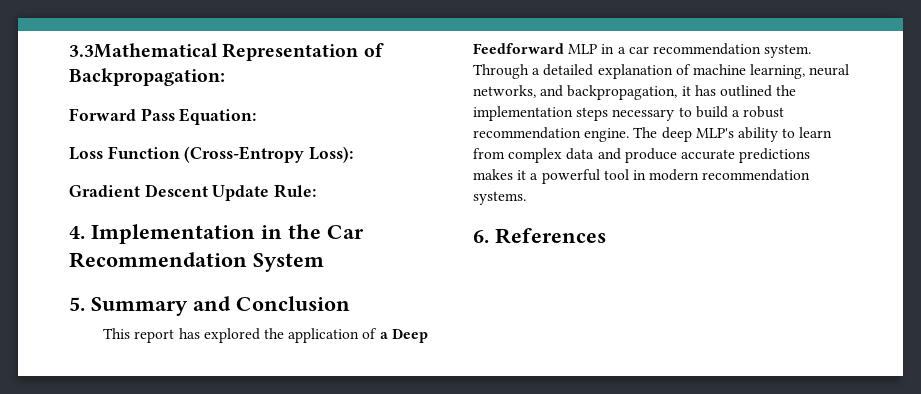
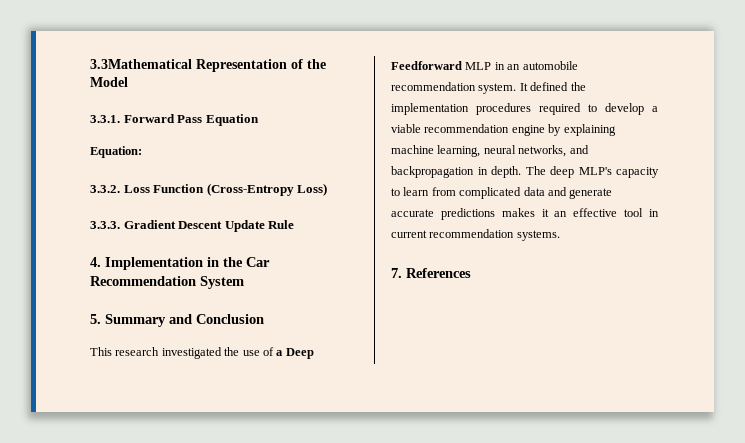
- 3.3Mathematical Representation of Backpropagation:
- Forward Pass Equation:
+ 3.3Mathematical Representation of the Model
+ 3.3.1. Forward Pass Equation
+ Equation:
- Loss Function (Cross-Entropy Loss):
- Gradient Descent Update Rule:
+ 3.3.2. Loss Function (Cross-Entropy Loss)
+ 3.3.3. Gradient Descent Update Rule
- This report has explored the application of a Deep Feedforward MLP in a car recommendation system. Through a detailed explanation of machine learning, neural networks, and backpropagation, it has outlined the implementation steps necessary to build a robust recommendation engine.
+ This research investigated the use of a Deep Feedforward MLP in an automobile recommendation system. It defined the implementation procedures required to develop a viable recommendation engine by explaining machine learning, neural networks, and backpropagation in depth.
- The deep MLP's ability to learn from complex data and produce accurate predictions makes it a powerful tool in modern recommendation systems.
+ The deep MLP's capacity to learn from complicated data and generate accurate predictions makes it an effective tool in current recommendation systems.
- 6. References
+ 7. References

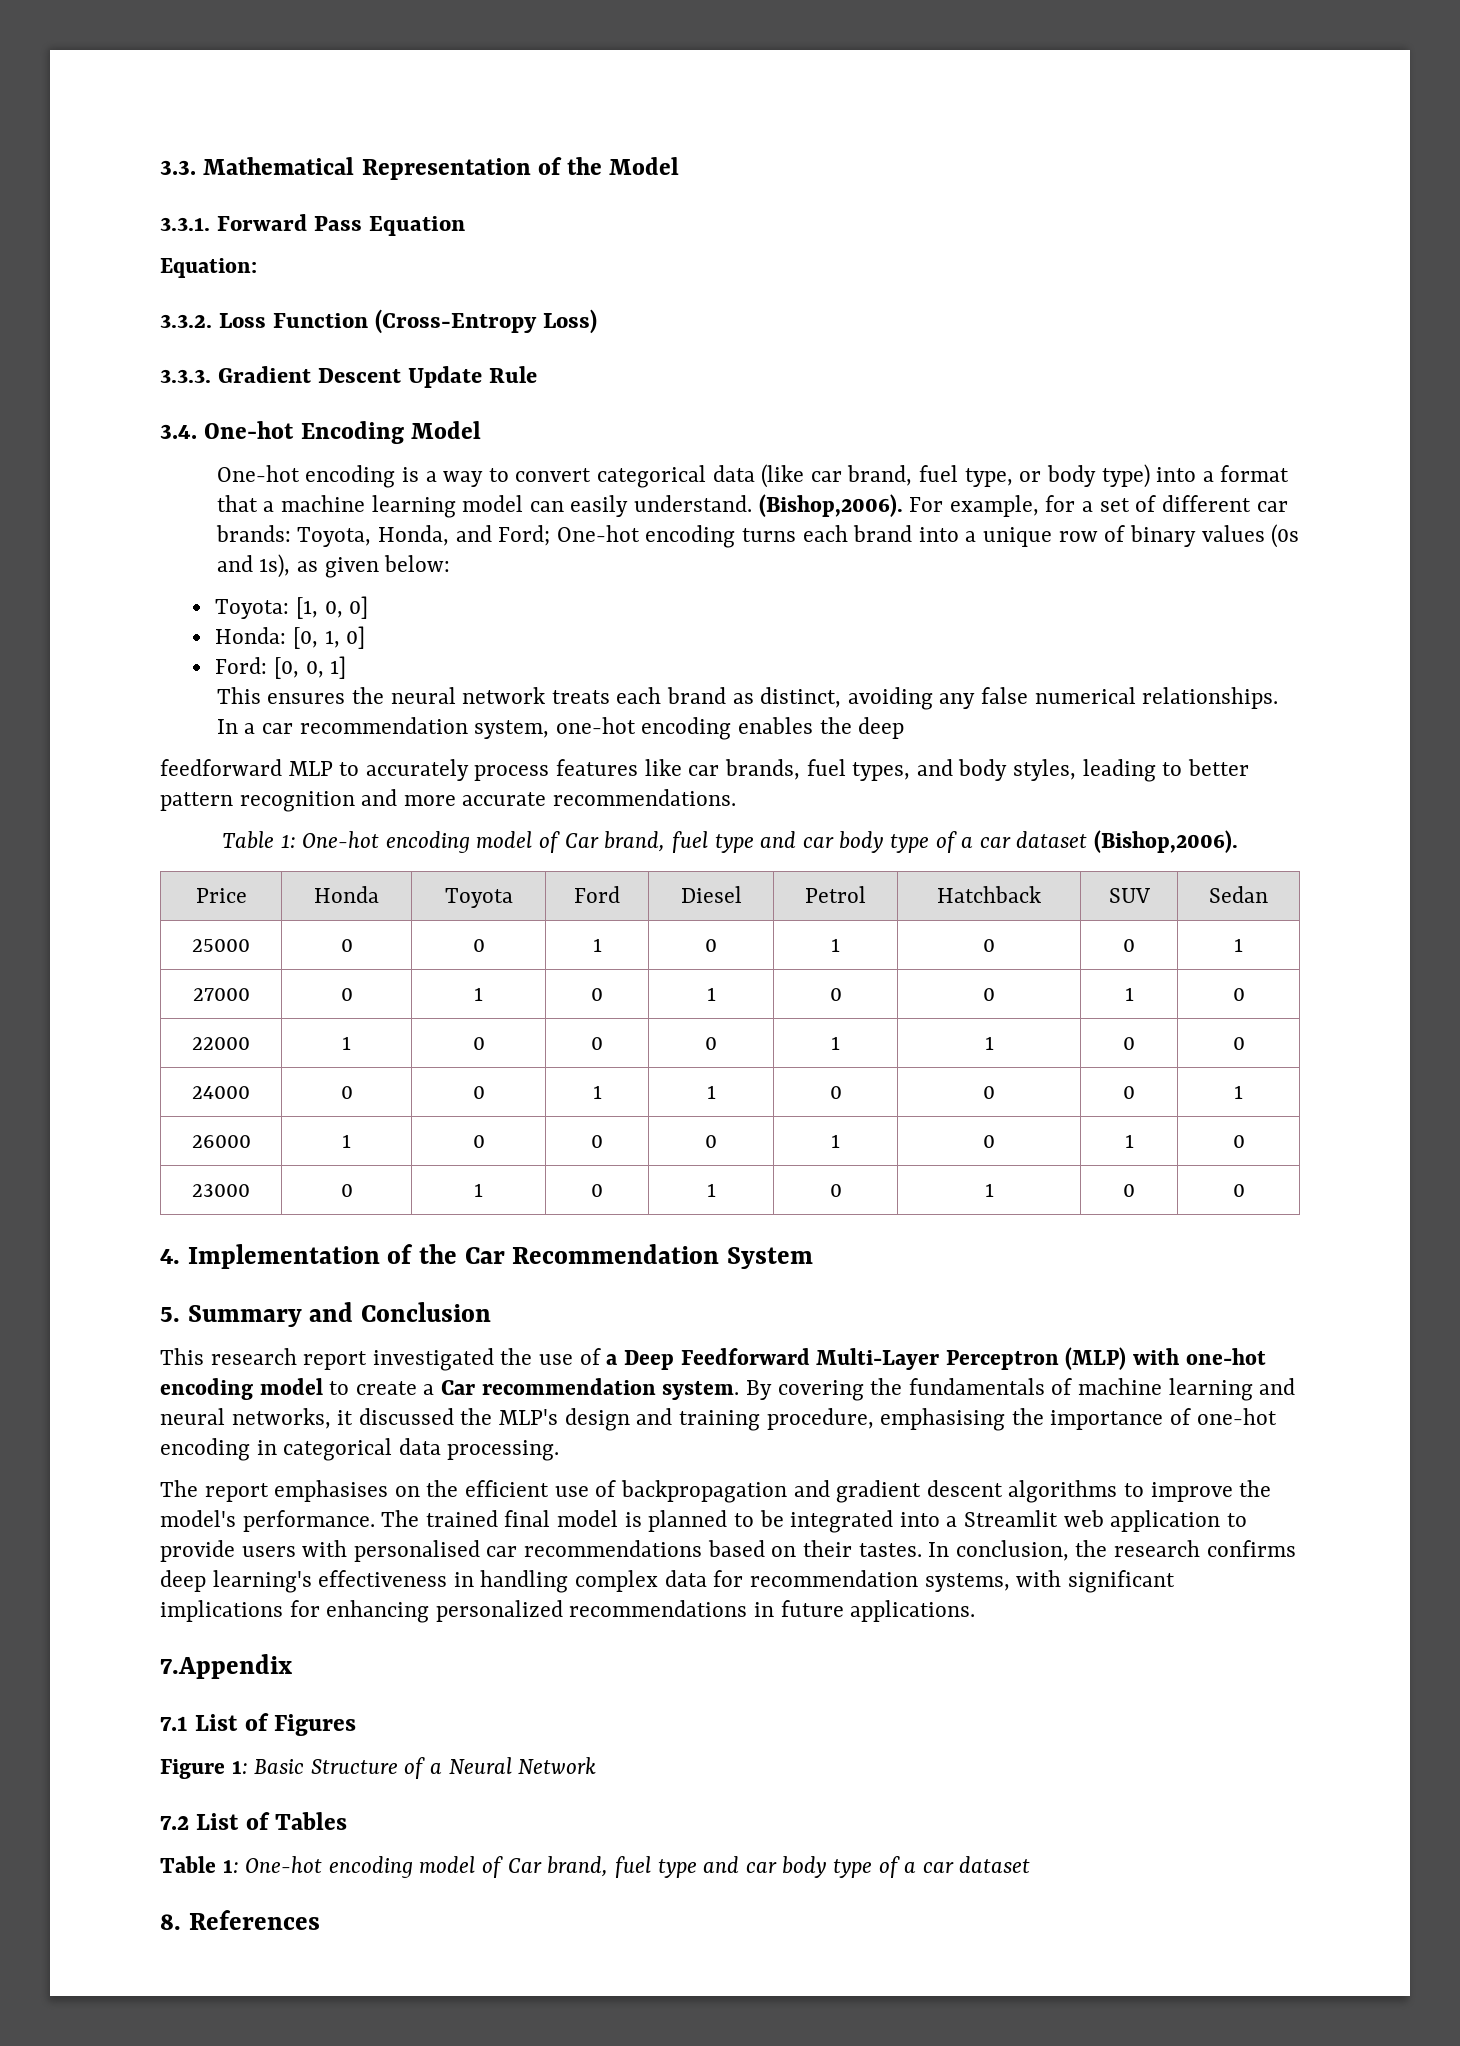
- 3.3Mathematical Representation of the Model
+ 3.3. Mathematical Representation of the Model
+ 3.4. One-hot Encoding Model
+ One-hot encoding is a way to convert categorical data (like car brand, fuel type, or body type) into a format that a machine learning model can easily understand. (Bishop,2006). For example, for a set of different car brands: Toyota, Honda, and Ford; One-hot encoding turns each brand into a unique row of binary values (0s and 1s), as given below:
+ Toyota: [1, 0, 0]
+ Honda: [0, 1, 0]
+ Ford: [0, 0, 1]
+ This ensures the neural network treats each brand as distinct, avoiding any false numerical relationships. In a car recommendation system, one-hot encoding enables the deep
+ feedforward MLP to accurately process features like car brands, fuel types, and body styles, leading to better pattern recognition and more accurate recommendations.
+ Table 1: One-hot encoding model of Car brand, fuel type and car body type of a car dataset (Bishop,2006).
+ Price | Honda | Toyota | Ford | Diesel | Petrol | Hatchback | SUV | Sedan
+ 25000 | 0 | 0 | 1 | 0 | 1 | 0 | 0 | 1
+ 27000 | 0 | 1 | 0 | 1 | 0 | 0 | 1 | 0
+ 22000 | 1 | 0 | 0 | 0 | 1 | 1 | 0 | 0
+ 24000 | 0 | 0 | 1 | 1 | 0 | 0 | 0 | 1
+ 26000 | 1 | 0 | 0 | 0 | 1 | 0 | 1 | 0
+ 23000 | 0 | 1 | 0 | 1 | 0 | 1 | 0 | 0
- 4. Implementation in the Car Recommendation System
+ 4. Implementation of the Car Recommendation System
- This research investigated the use of a Deep Feedforward MLP in an automobile recommendation system. It defined the implementation procedures required to develop a viable recommendation engine by explaining machine learning, neural networks, and backpropagation in depth. The deep MLP's capacity to learn from complicated data and generate accurate predictions makes it an effective tool in current recommendation systems.
- 7. References
+ This research report investigated the use of a Deep Feedforward Multi-Layer Perceptron (MLP) with one-hot encoding model to create a Car recommendation system. By covering the fundamentals of machine learning and neural networks, it discussed the MLP's design and training procedure, emphasising the importance of one-hot encoding in categorical data processing.
+ The report emphasises on the efficient use of backpropagation and gradient descent algorithms to improve the model's performance. The trained final model is planned to be integrated into a Streamlit web application to provide users with personalised car recommendations based on their tastes. In conclusion, the research confirms deep learning's effectiveness in handling complex data for recommendation systems, with significant implications for enhancing personalized recommendations in future applications.
+ 7.Appendix
+ 7.1 List of Figures
+ Figure 1: Basic Structure of a Neural Network
+ 7.2 List of Tables
+ Table 1: One-hot encoding model of Car brand, fuel type and car body type of a car dataset
+ 8. References

